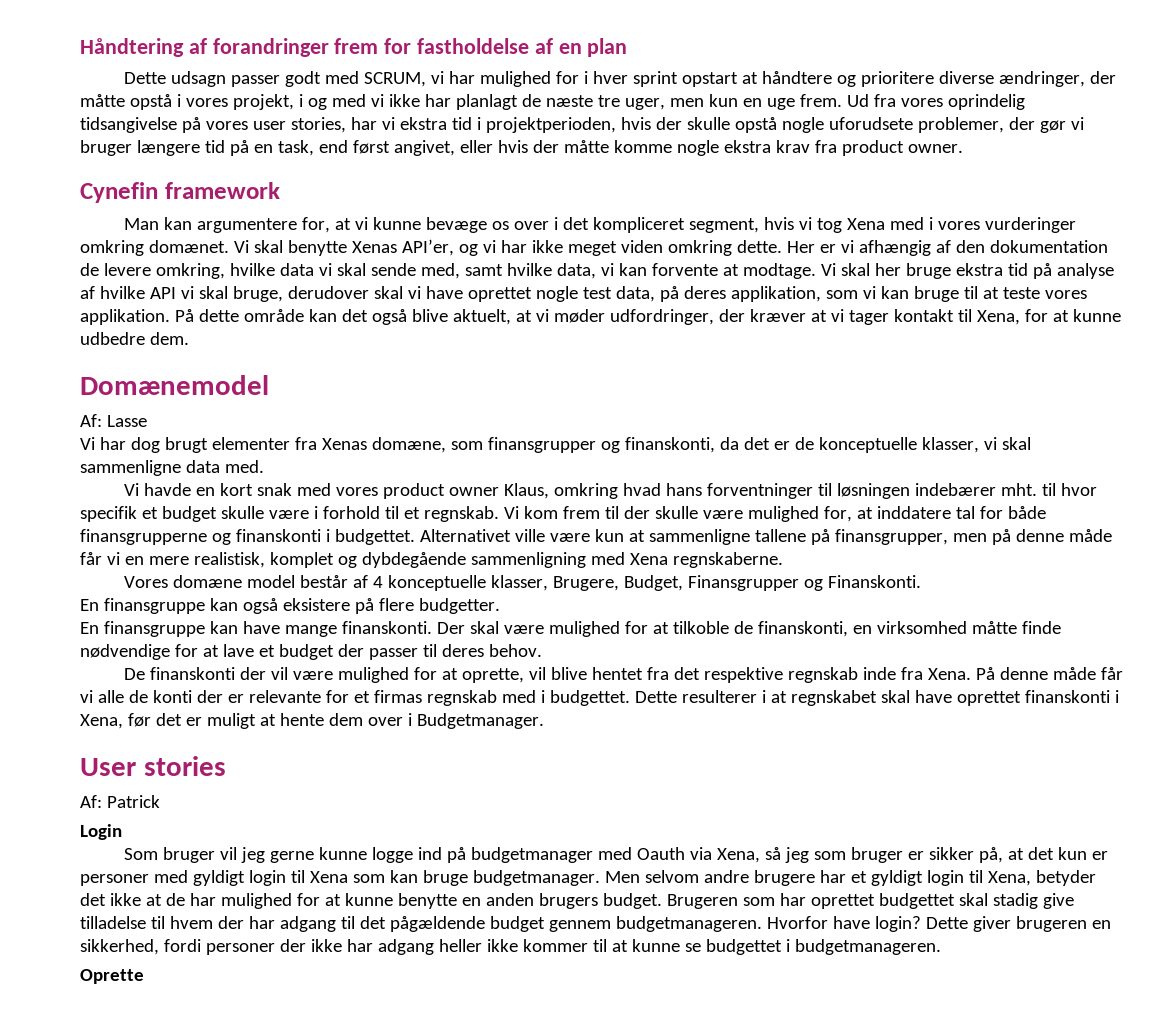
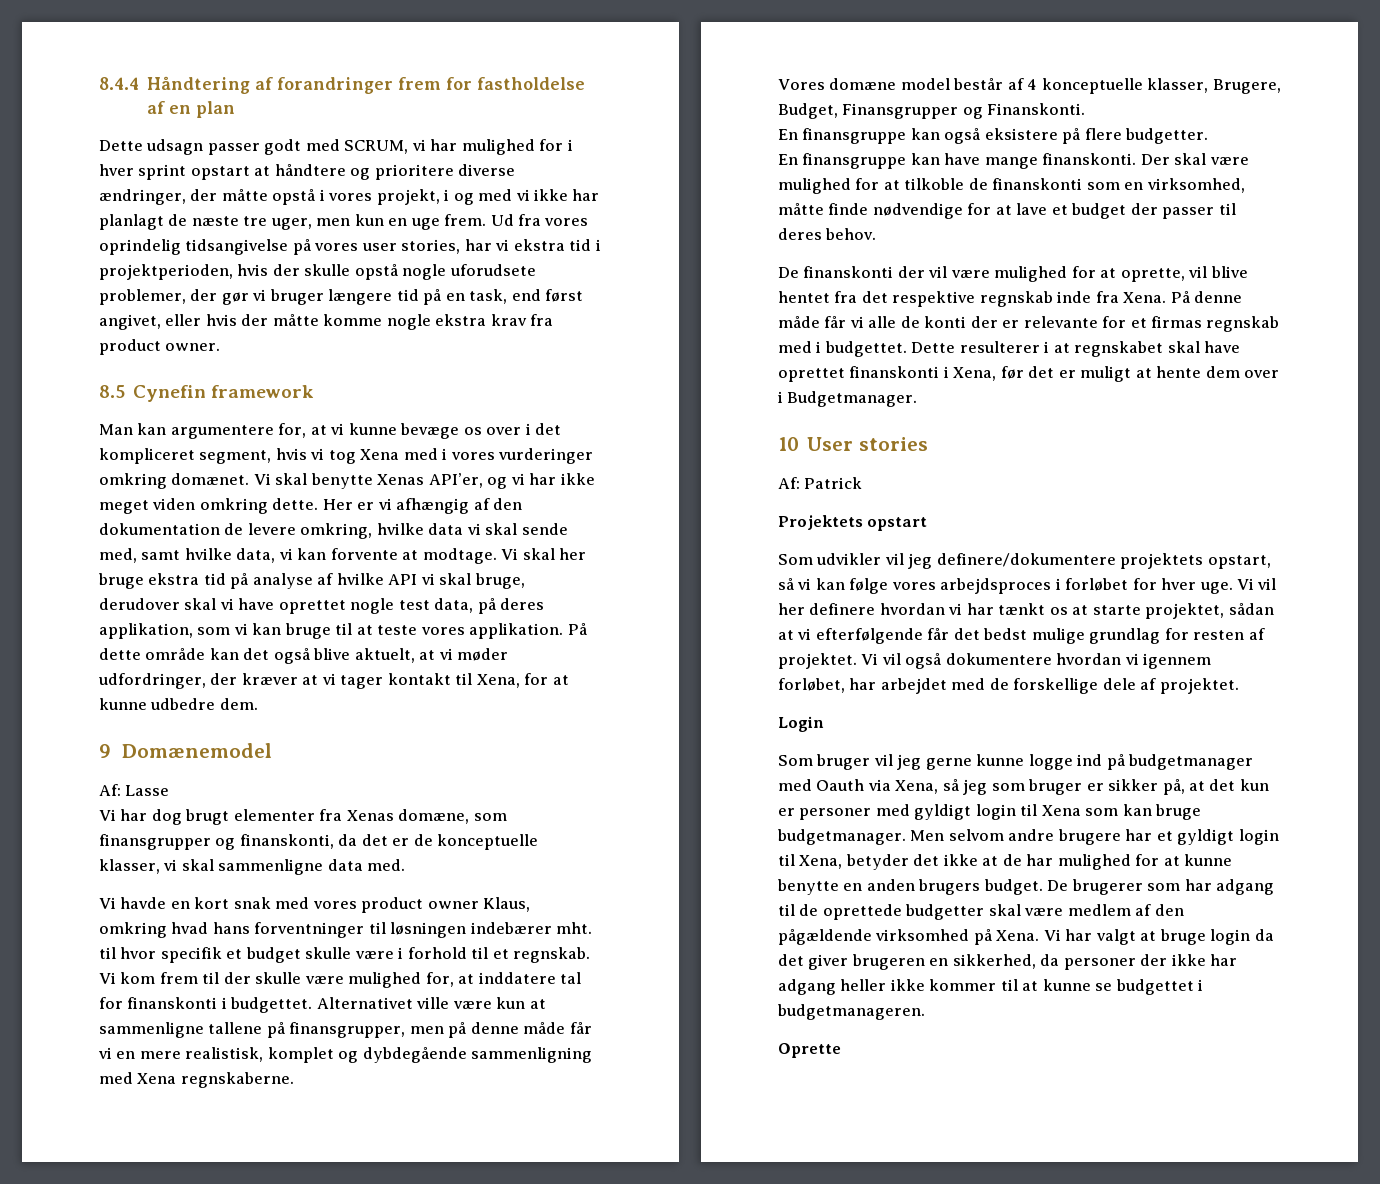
- Håndtering af forandringer frem for fastholdelse af en plan
+ 8.4.4 Håndtering af forandringer frem for fastholdelse af en plan
- Cynefin framework
+ 8.5 Cynefin framework
- Domænemodel
+ 9 Domænemodel
- Vi kom frem til der skulle være mulighed for, at inddatere tal for både finansgrupperne og finanskonti i budgettet.
+ Vi kom frem til der skulle være mulighed for, at inddatere tal for finanskonti i budgettet.
- Der skal være mulighed for at tilkoble de finanskonti, en virksomhed måtte finde nødvendige for at lave et budget der passer til deres behov.
+ Der skal være mulighed for at tilkoble de finanskonti som en virksomhed, måtte finde nødvendige for at lave et budget der passer til deres behov.
- User stories
+ 10 User stories
+ Projektets opstart
+ Som udvikler vil jeg definere/dokumentere projektets opstart, så vi kan følge vores arbejdsproces i forløbet for hver uge. Vi vil her definere hvordan vi har tænkt os at starte projektet, sådan at vi efterfølgende får det bedst mulige grundlag for resten af projektet. Vi vil også dokumentere hvordan vi igennem forløbet, har arbejdet med de forskellige dele af projektet.
- Brugeren som har oprettet budgettet skal stadig give tilladelse til hvem der har adgang til det pågældende budget gennem budgetmanageren. Hvorfor have login? Dette giver brugeren en sikkerhed, fordi personer der ikke har adgang heller ikke kommer til at kunne se budgettet i budgetmanageren.
+ De brugerer som har adgang til de oprettede budgetter skal være medlem af den pågældende virksomhed på Xena. Vi har valgt at bruge login da det giver brugeren en sikkerhed, da personer der ikke har adgang heller ikke kommer til at kunne se budgettet i budgetmanageren.

